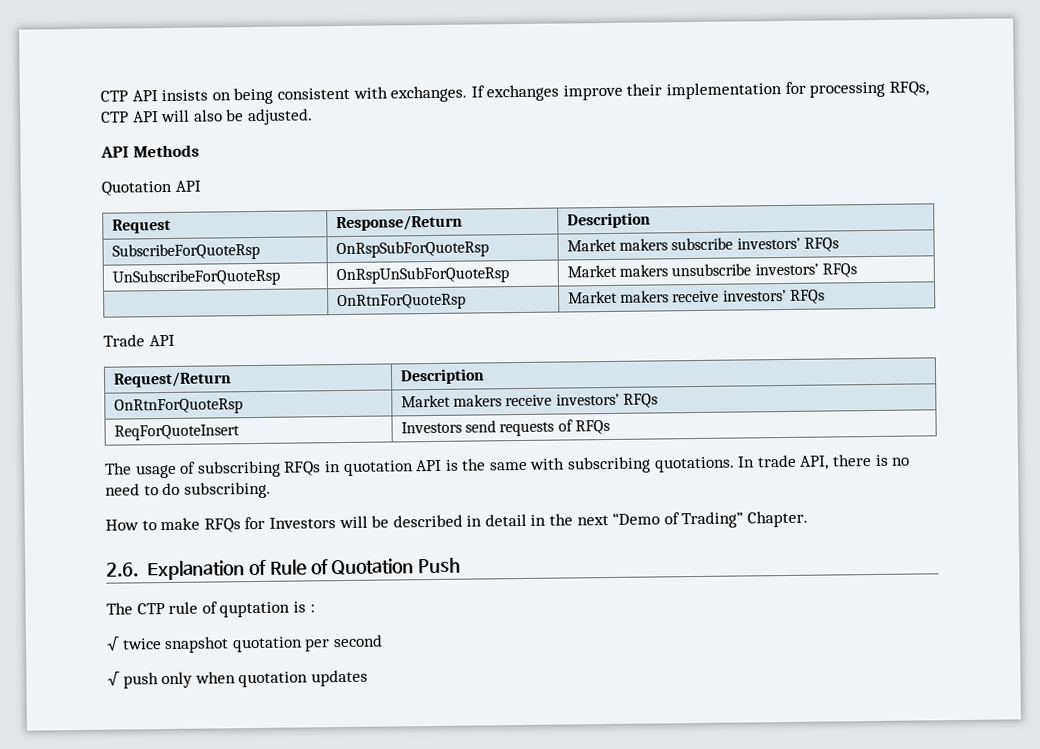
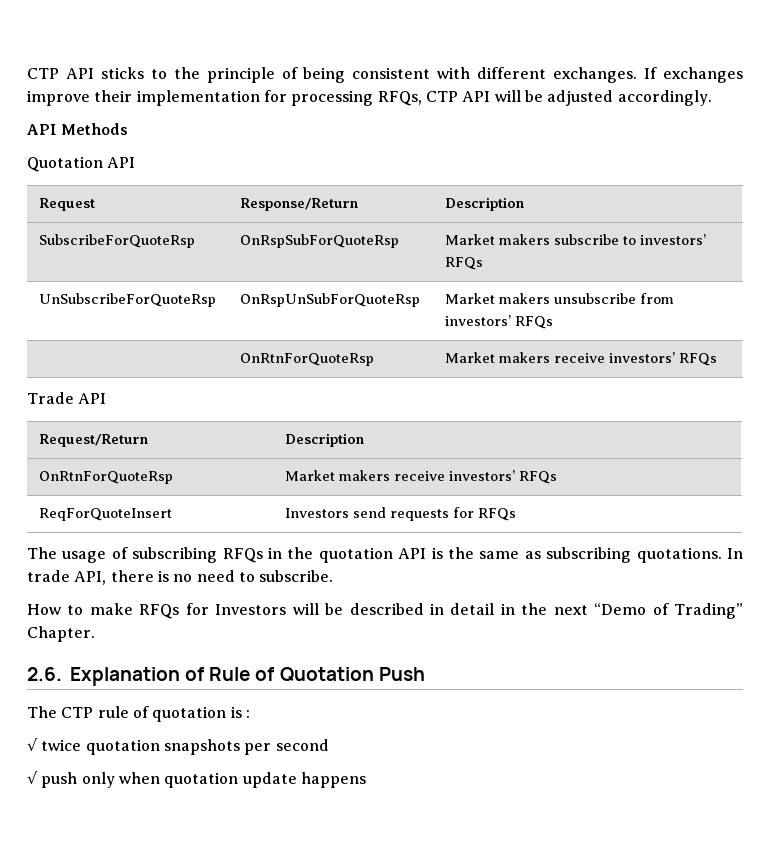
- CTP API insists on being consistent with exchanges.
+ CTP API sticks to the principle of being consistent with different exchanges.
- If exchanges improve their implementation for processing RFQs, CTP API will also be adjusted.
+ If exchanges improve their implementation for processing RFQs, CTP API will be adjusted accordingly.
- SubscribeForQuoteRsp | OnRspSubForQuoteRsp | Market makers subscribe investors’ RFQs
+ SubscribeForQuoteRsp | OnRspSubForQuoteRsp | Market makers subscribe to investors’ RFQs
- UnSubscribeForQuoteRsp | OnRspUnSubForQuoteRsp | Market makers unsubscribe investors’ RFQs
+ UnSubscribeForQuoteRsp | OnRspUnSubForQuoteRsp | Market makers unsubscribe from investors’ RFQs
- ReqForQuoteInsert | Investors send requests of RFQs
+ ReqForQuoteInsert | Investors send requests for RFQs
- The usage of subscribing RFQs in quotation API is the same with subscribing quotations.
+ The usage of subscribing RFQs in the quotation API is the same as subscribing quotations.
- In trade API, there is no need to do subscribing.
+ In trade API, there is no need to subscribe.
- The CTP rule of quptation is :
+ The CTP rule of quotation is :
- √ twice snapshot quotation per second
+ √ twice quotation snapshots per second
- √ push only when quotation updates
+ √ push only when quotation update happens

